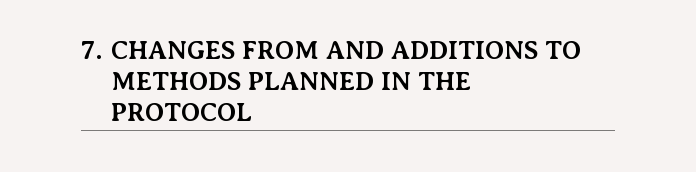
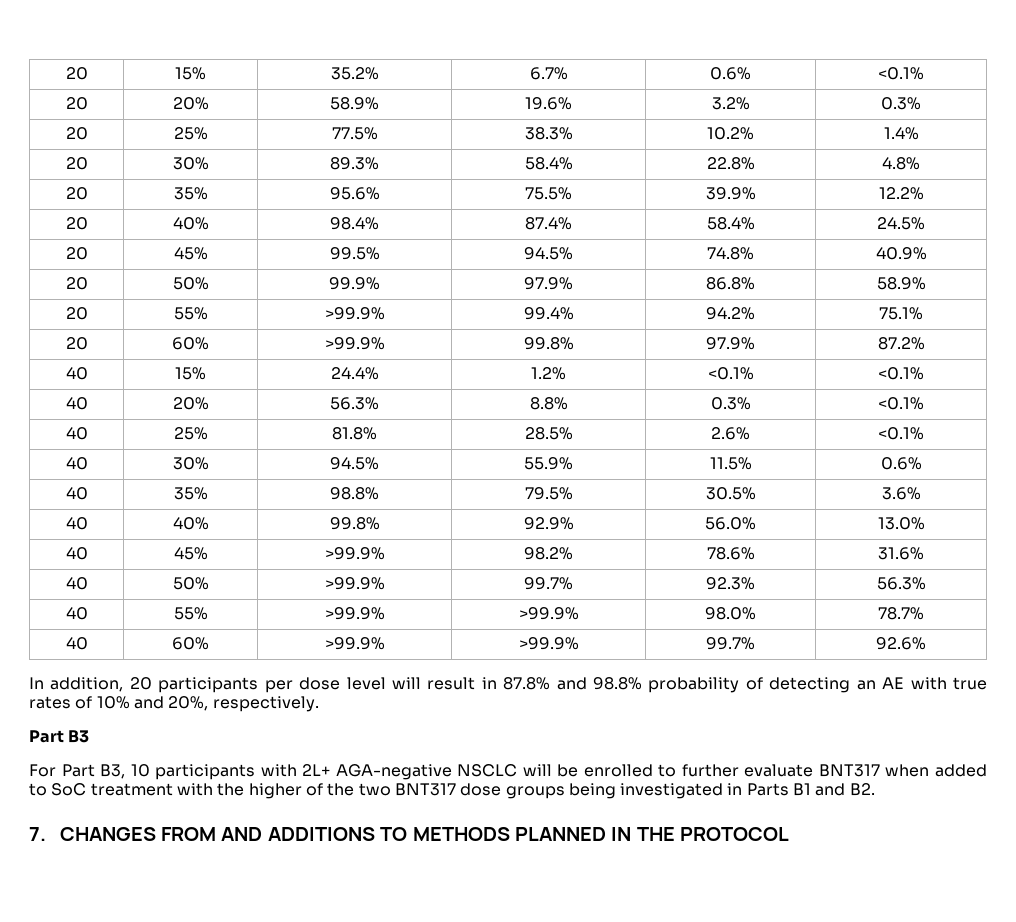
+ 20 | 15% | 35.2% | 6.7% | 0.6% | <0.1%
+ 20 | 20% | 58.9% | 19.6% | 3.2% | 0.3%
+ 20 | 25% | 77.5% | 38.3% | 10.2% | 1.4%
+ 20 | 30% | 89.3% | 58.4% | 22.8% | 4.8%
+ 20 | 35% | 95.6% | 75.5% | 39.9% | 12.2%
+ 20 | 40% | 98.4% | 87.4% | 58.4% | 24.5%
+ 20 | 45% | 99.5% | 94.5% | 74.8% | 40.9%
+ 20 | 50% | 99.9% | 97.9% | 86.8% | 58.9%
+ 20 | 55% | >99.9% | 99.4% | 94.2% | 75.1%
+ 20 | 60% | >99.9% | 99.8% | 97.9% | 87.2%
+ 40 | 15% | 24.4% | 1.2% | <0.1% | <0.1%
+ 40 | 20% | 56.3% | 8.8% | 0.3% | <0.1%
+ 40 | 25% | 81.8% | 28.5% | 2.6% | <0.1%
+ 40 | 30% | 94.5% | 55.9% | 11.5% | 0.6%
+ 40 | 35% | 98.8% | 79.5% | 30.5% | 3.6%
+ 40 | 40% | 99.8% | 92.9% | 56.0% | 13.0%
+ 40 | 45% | >99.9% | 98.2% | 78.6% | 31.6%
+ 40 | 50% | >99.9% | 99.7% | 92.3% | 56.3%
+ 40 | 55% | >99.9% | >99.9% | 98.0% | 78.7%
+ 40 | 60% | >99.9% | >99.9% | 99.7% | 92.6%
+ In addition, 20 participants per dose level will result in 87.8% and 98.8% probability of detecting an AE with true rates of 10% and 20%, respectively.
+ Part B3
+ For Part B3, 10 participants with 2L+ AGA-negative NSCLC will be enrolled to further evaluate BNT317 when added to SoC treatment with the higher of the two BNT317 dose groups being investigated in Parts B1 and B2.

